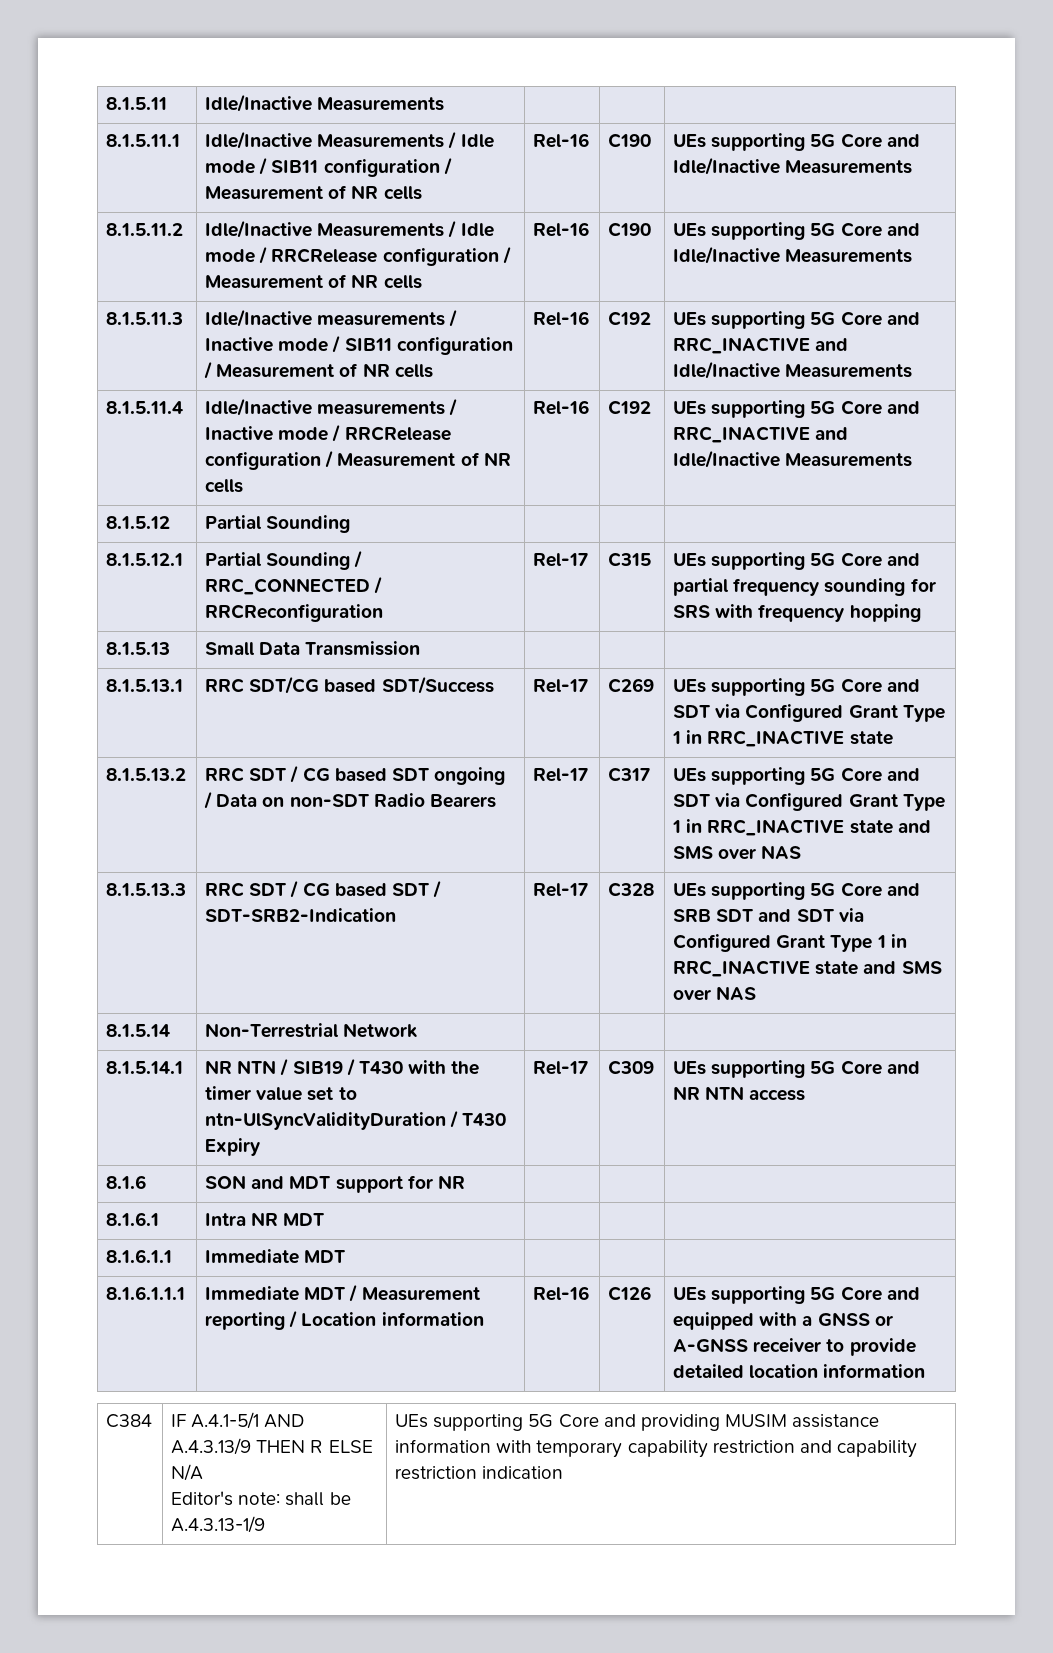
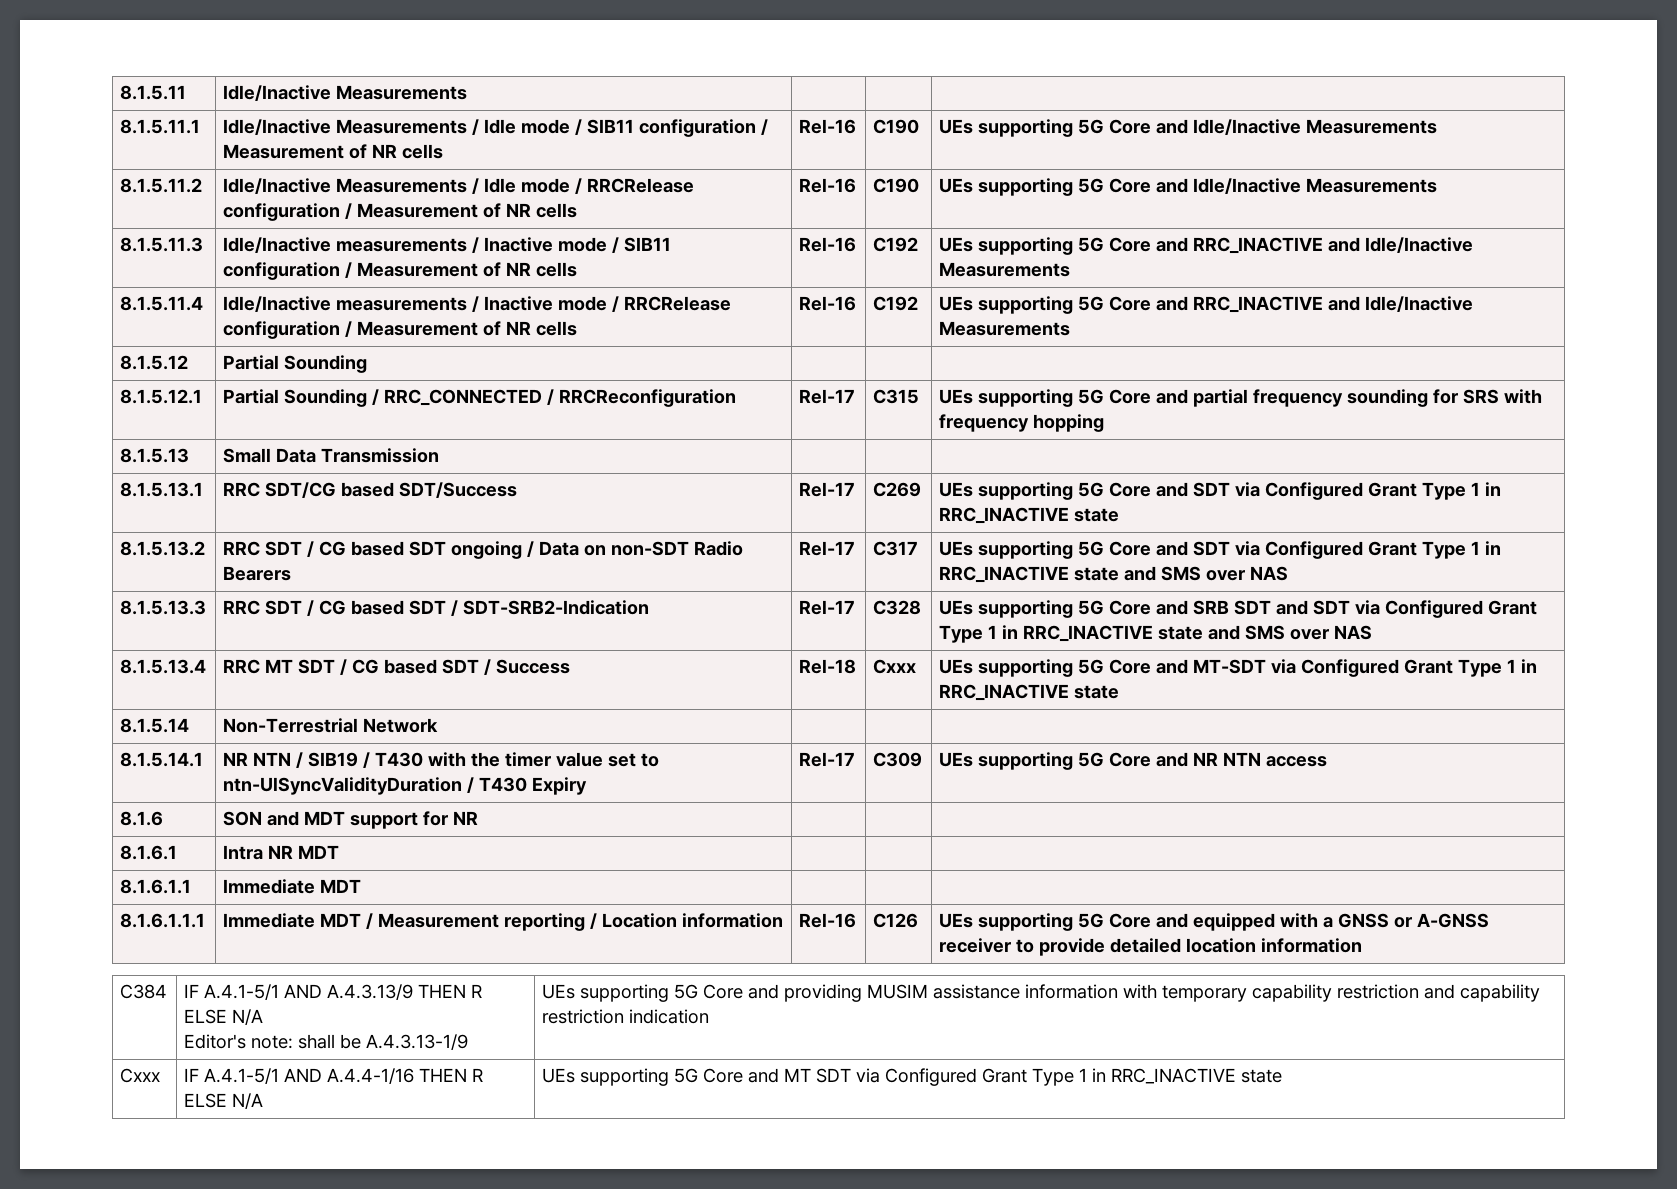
+ 8.1.5.13.4 | RRC MT SDT / CG based SDT / Success | Rel-18 | Cxxx | UEs supporting 5G Core and MT-SDT via Configured Grant Type 1 in RRC_INACTIVE state
+ Cxxx | IF A.4.1-5/1 AND A.4.4-1/16 THEN R ELSE N/A | UEs supporting 5G Core and MT SDT via Configured Grant Type 1 in RRC_INACTIVE state

